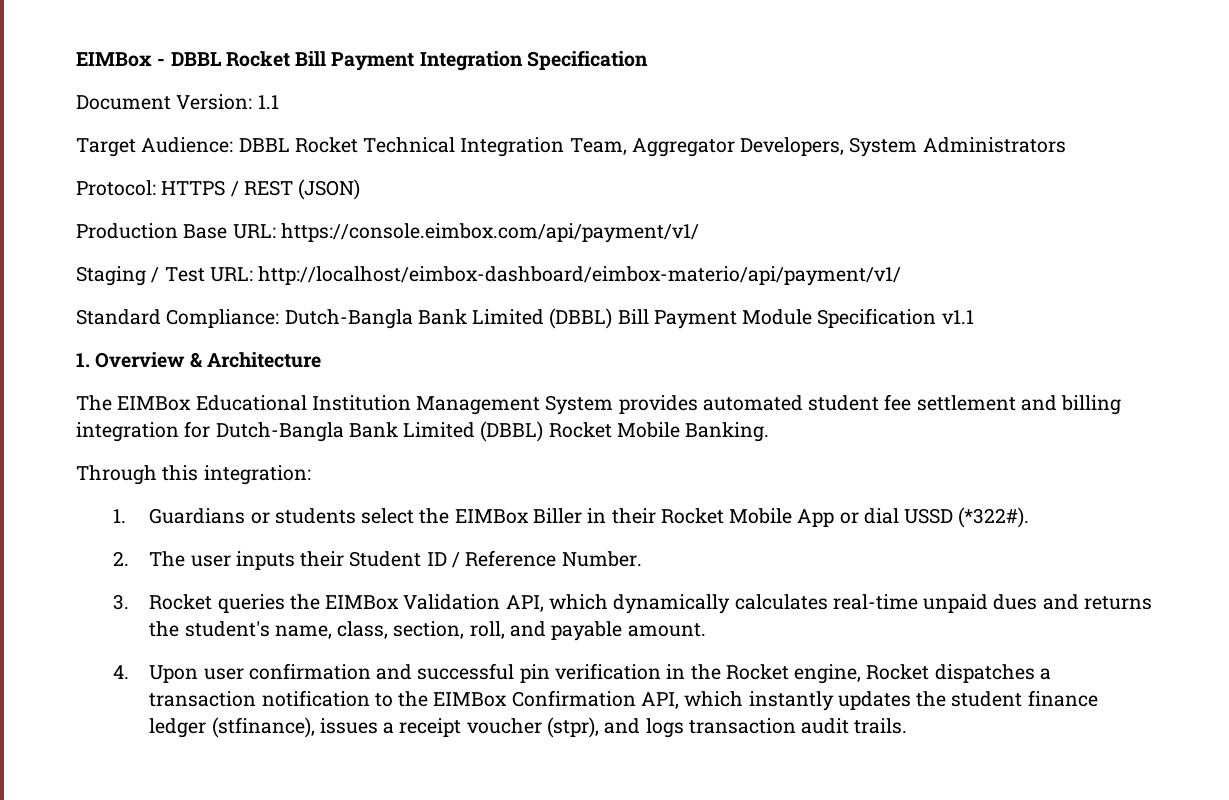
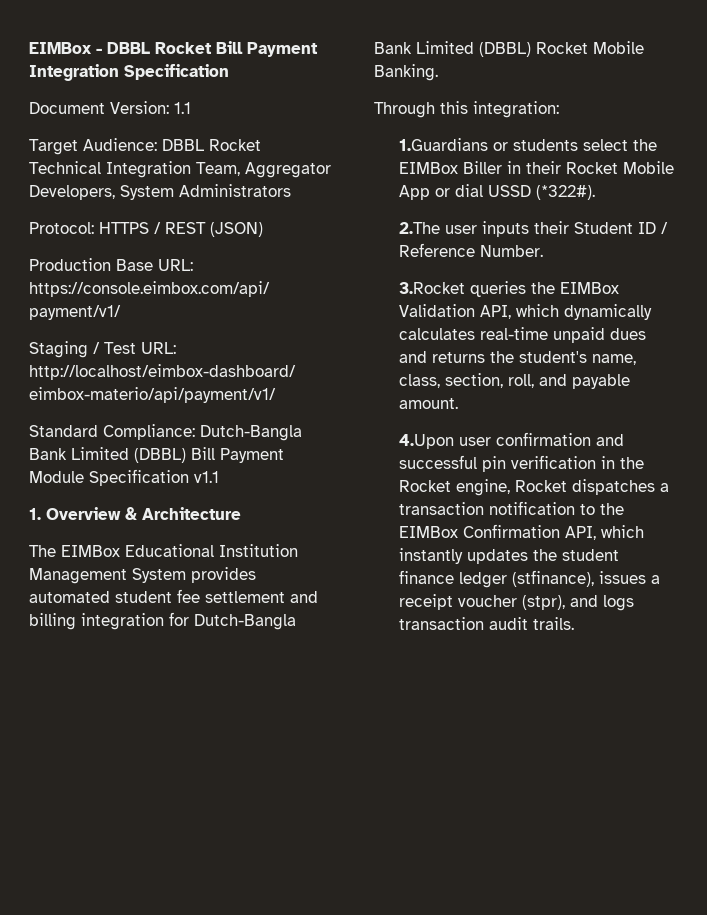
- 1. Guardians or students select the EIMBox Biller in their Rocket Mobile App or dial USSD (*322#).
+ 1.Guardians or students select the EIMBox Biller in their Rocket Mobile App or dial USSD (*322#).
- 2. The user inputs their Student ID / Reference Number.
+ 2.The user inputs their Student ID / Reference Number.
- 3. Rocket queries the EIMBox Validation API, which dynamically calculates real-time unpaid dues and returns the student's name, class, section, roll, and payable amount.
+ 3.Rocket queries the EIMBox Validation API, which dynamically calculates real-time unpaid dues and returns the student's name, class, section, roll, and payable amount.
- 4. Upon user confirmation and successful pin verification in the Rocket engine, Rocket dispatches a transaction notification to the EIMBox Confirmation API, which instantly updates the student finance ledger (stfinance), issues a receipt voucher (stpr), and logs transaction audit trails.
+ 4.Upon user confirmation and successful pin verification in the Rocket engine, Rocket dispatches a transaction notification to the EIMBox Confirmation API, which instantly updates the student finance ledger (stfinance), issues a receipt voucher (stpr), and logs transaction audit trails.

